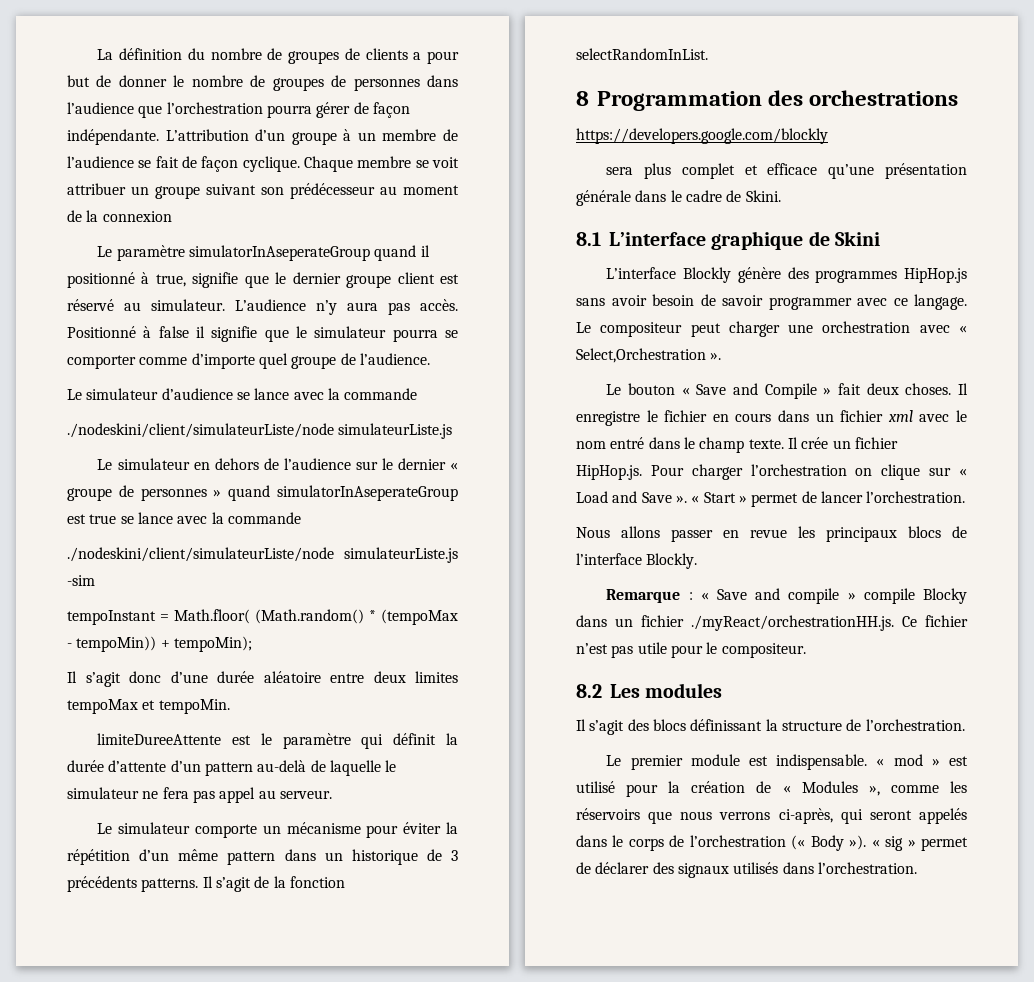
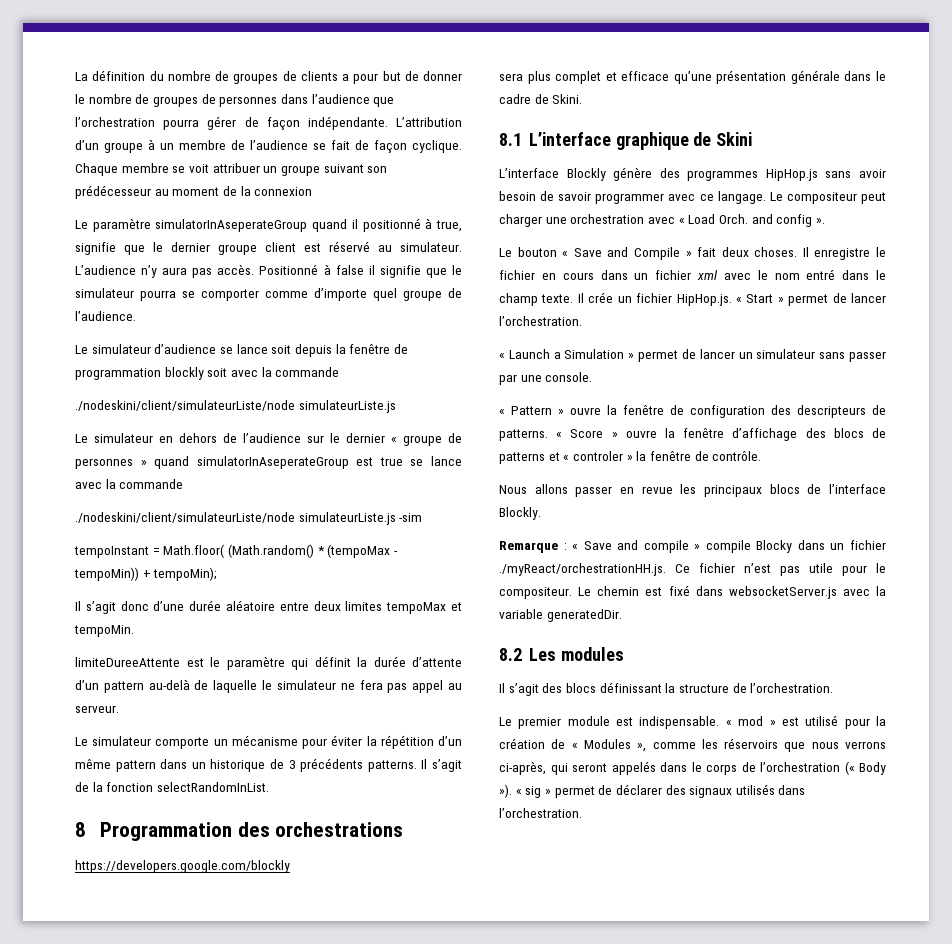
- Le simulateur d’audience se lance avec la commande
+ Le simulateur d’audience se lance soit depuis la fenêtre de programmation blockly soit avec la commande
- Le compositeur peut charger une orchestration avec « Select,Orchestration ».
+ Le compositeur peut charger une orchestration avec « Load Orch. and config ».
- Il crée un fichier HipHop.js. Pour charger l’orchestration on clique sur « Load and Save ». « Start » permet de lancer l’orchestration.
+ Il crée un fichier HipHop.js. « Start » permet de lancer l’orchestration.
+ « Launch a Simulation » permet de lancer un simulateur sans passer par une console.
+ « Pattern » ouvre la fenêtre de configuration des descripteurs de patterns. « Score » ouvre la fenêtre d’affichage des blocs de patterns et « controler » la fenêtre de contrôle.
+ Le chemin est fixé dans websocketServer.js avec la variable generatedDir.

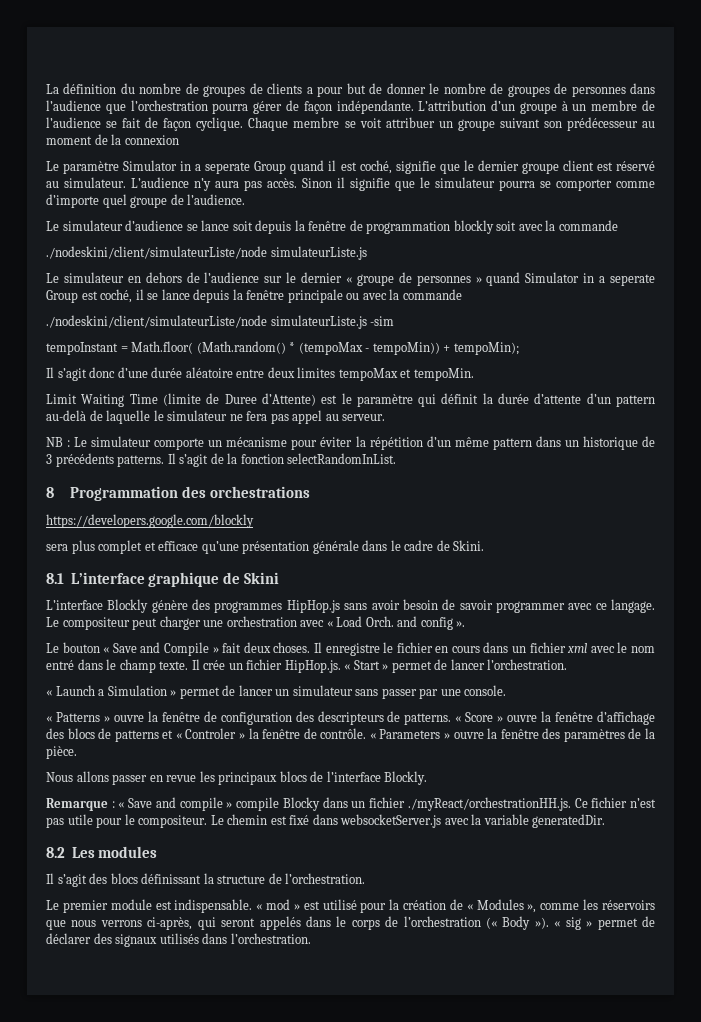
- Le paramètre simulatorInAseperateGroup quand il positionné à true, signifie que le dernier groupe client est réservé au simulateur.
+ Le paramètre Simulator in a seperate Group quand il est coché, signifie que le dernier groupe client est réservé au simulateur.
- Positionné à false il signifie que le simulateur pourra se comporter comme d’importe quel groupe de l’audience.
+ Sinon il signifie que le simulateur pourra se comporter comme d’importe quel groupe de l’audience.
- Le simulateur en dehors de l’audience sur le dernier « groupe de personnes » quand simulatorInAseperateGroup est true se lance avec la commande
+ Le simulateur en dehors de l’audience sur le dernier « groupe de personnes » quand Simulator in a seperate Group est coché, il se lance depuis la fenêtre principale ou avec la commande
- limiteDureeAttente est le paramètre qui définit la durée d’attente d’un pattern au-delà de laquelle le simulateur ne fera pas appel au serveur.
+ Limit Waiting Time (limite de Duree d’Attente) est le paramètre qui définit la durée d’attente d’un pattern au-delà de laquelle le simulateur ne fera pas appel au serveur.
- Le simulateur comporte un mécanisme pour éviter la répétition d’un même pattern dans un historique de 3 précédents patterns.
+ NB : Le simulateur comporte un mécanisme pour éviter la répétition d’un même pattern dans un historique de 3 précédents patterns.
- « Pattern » ouvre la fenêtre de configuration des descripteurs de patterns.
+ « Patterns » ouvre la fenêtre de configuration des descripteurs de patterns.
- « Score » ouvre la fenêtre d’affichage des blocs de patterns et « controler » la fenêtre de contrôle.
+ « Score » ouvre la fenêtre d’affichage des blocs de patterns et « Controler » la fenêtre de contrôle. « Parameters » ouvre la fenêtre des paramètres de la pièce.

